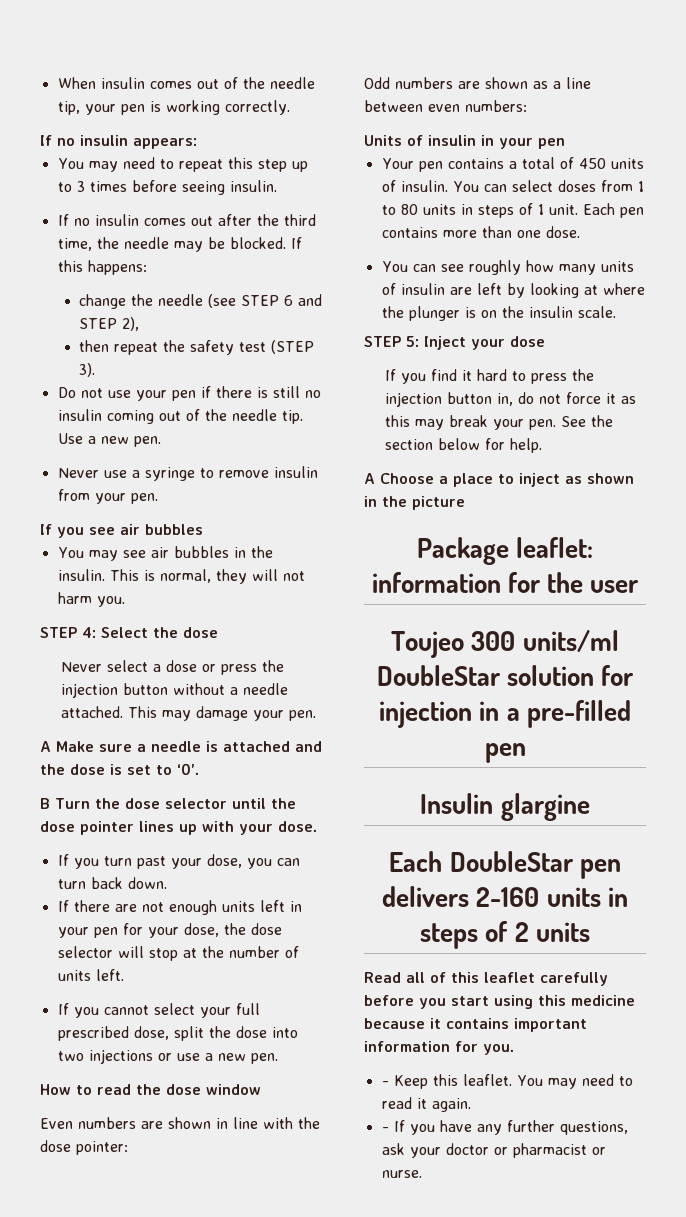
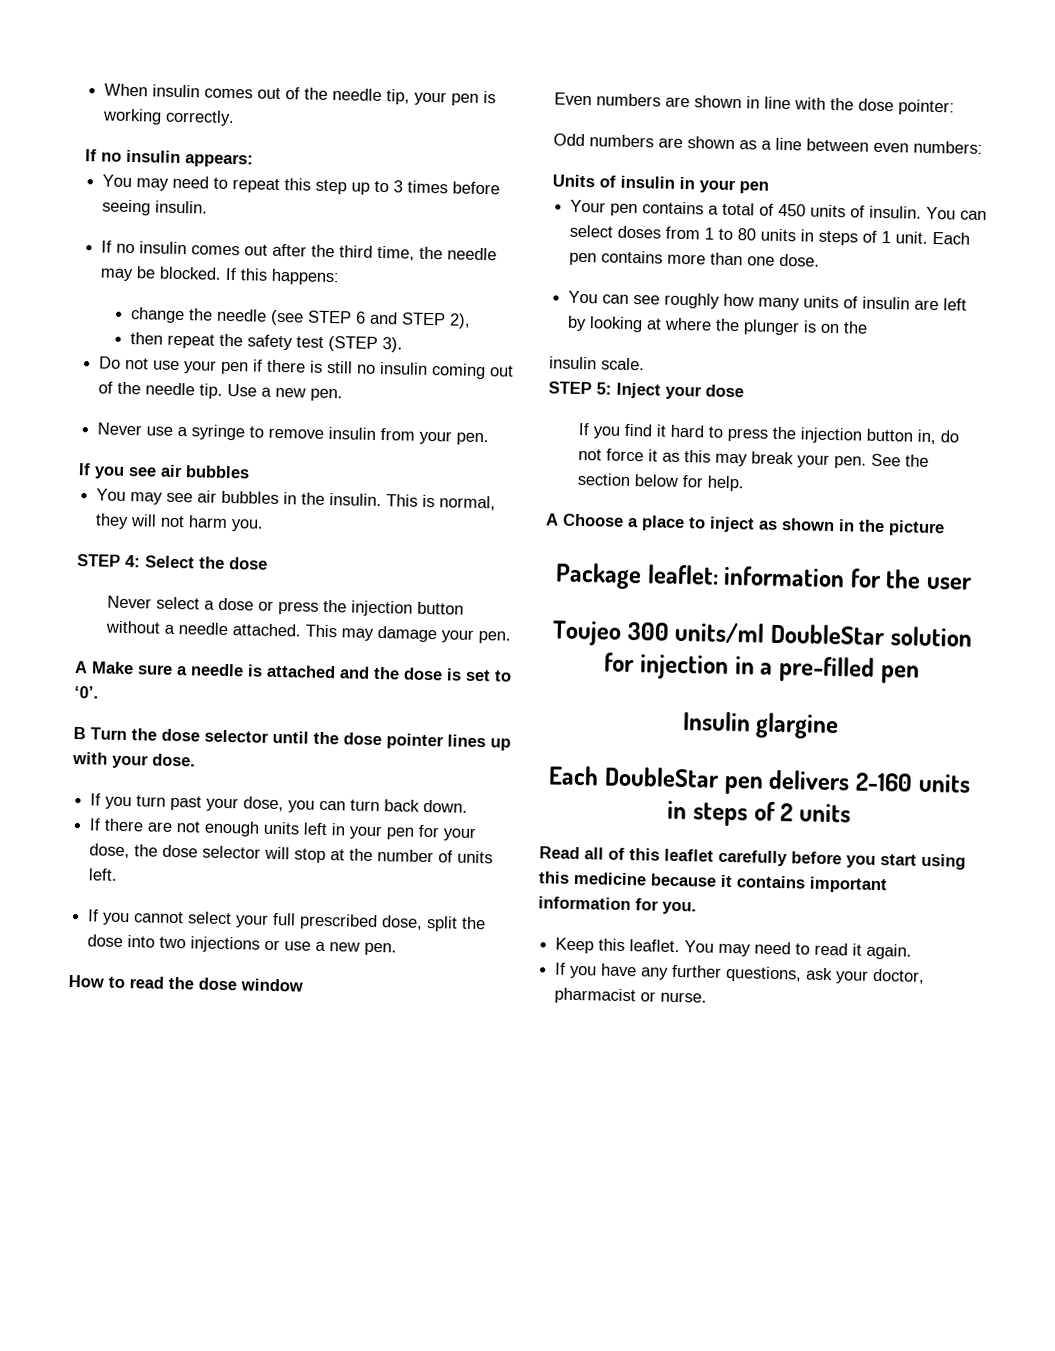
- You can see roughly how many units of insulin are left by looking at where the plunger is on the insulin scale.
+ You can see roughly how many units of insulin are left by looking at where the plunger is on the
+ insulin scale.
- - Keep this leaflet.
+ Keep this leaflet.
- - If you have any further questions, ask your doctor or pharmacist or nurse.
+ If you have any further questions, ask your doctor, pharmacist or nurse.

